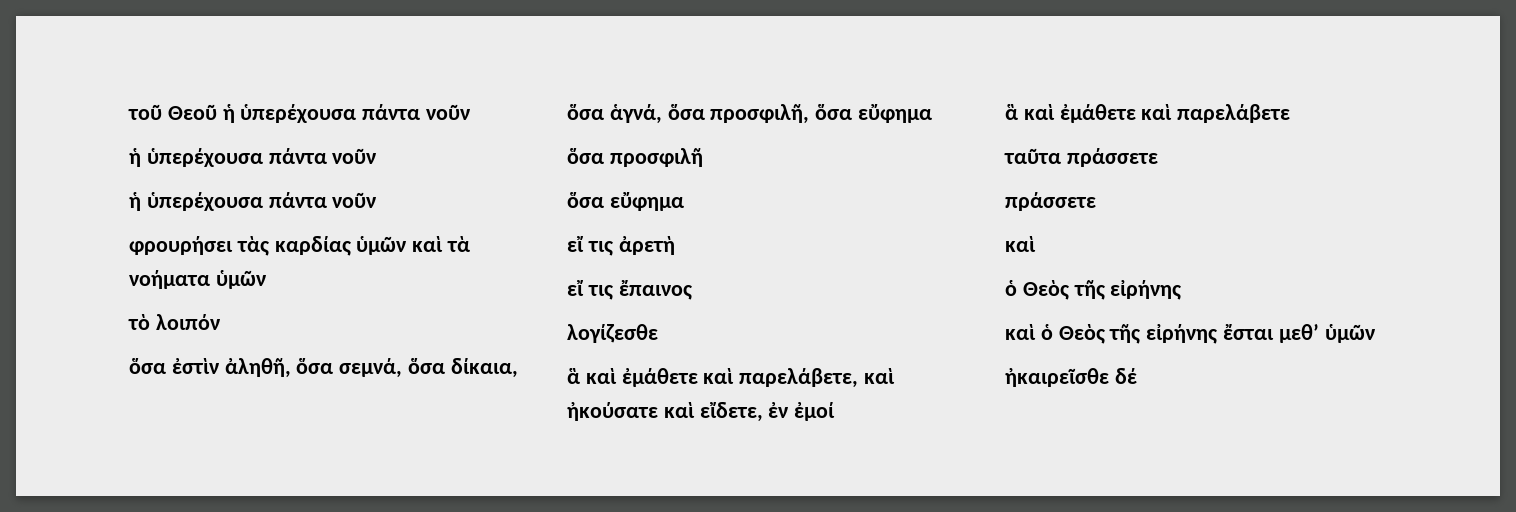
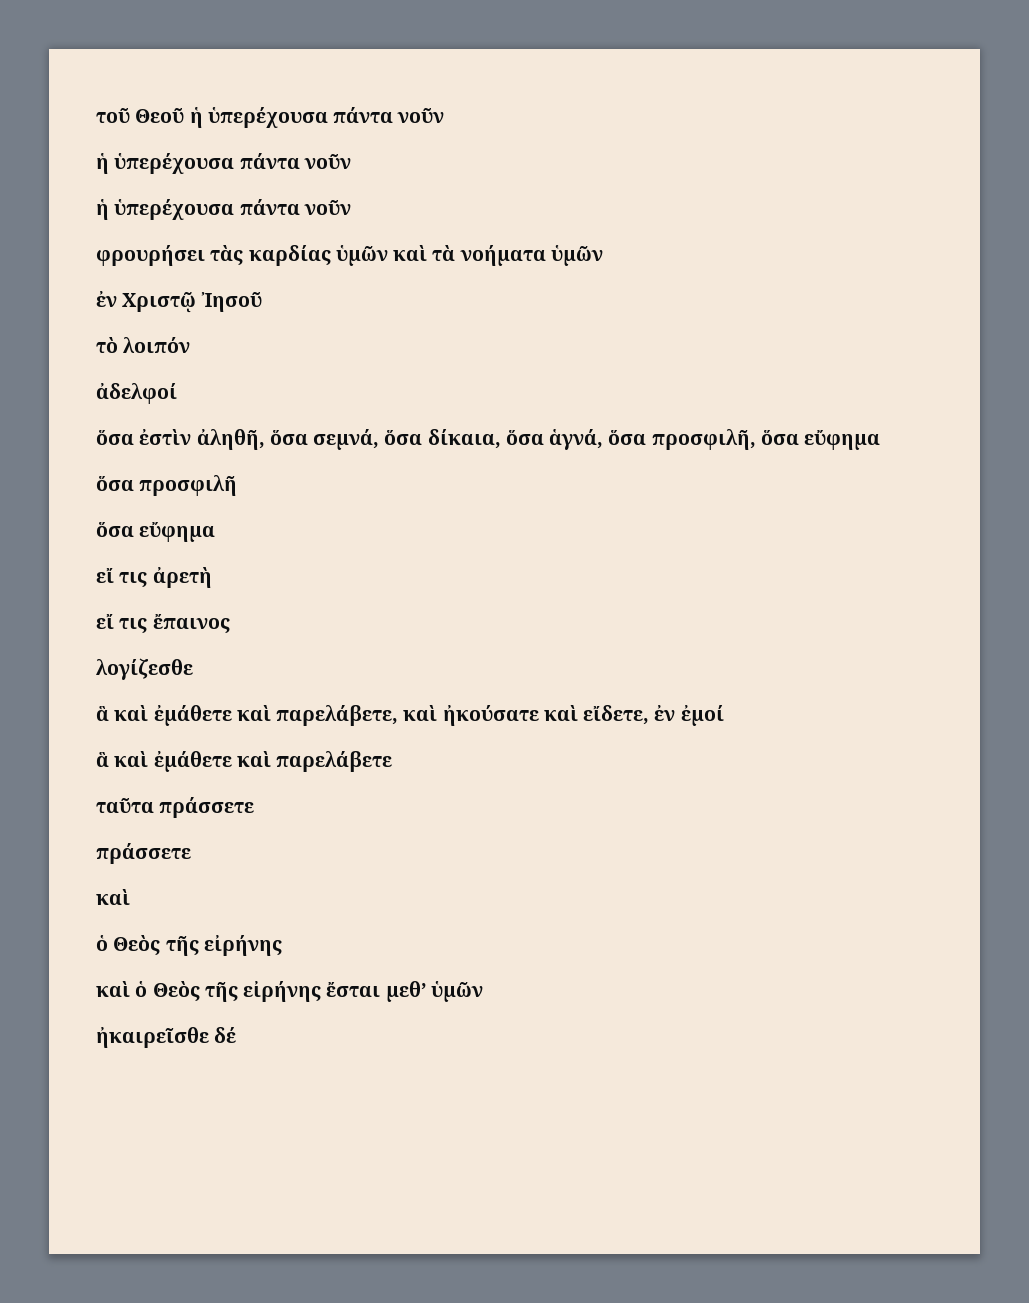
+ ἐν Χριστῷ Ἰησοῦ
+ ἀδελφοί

